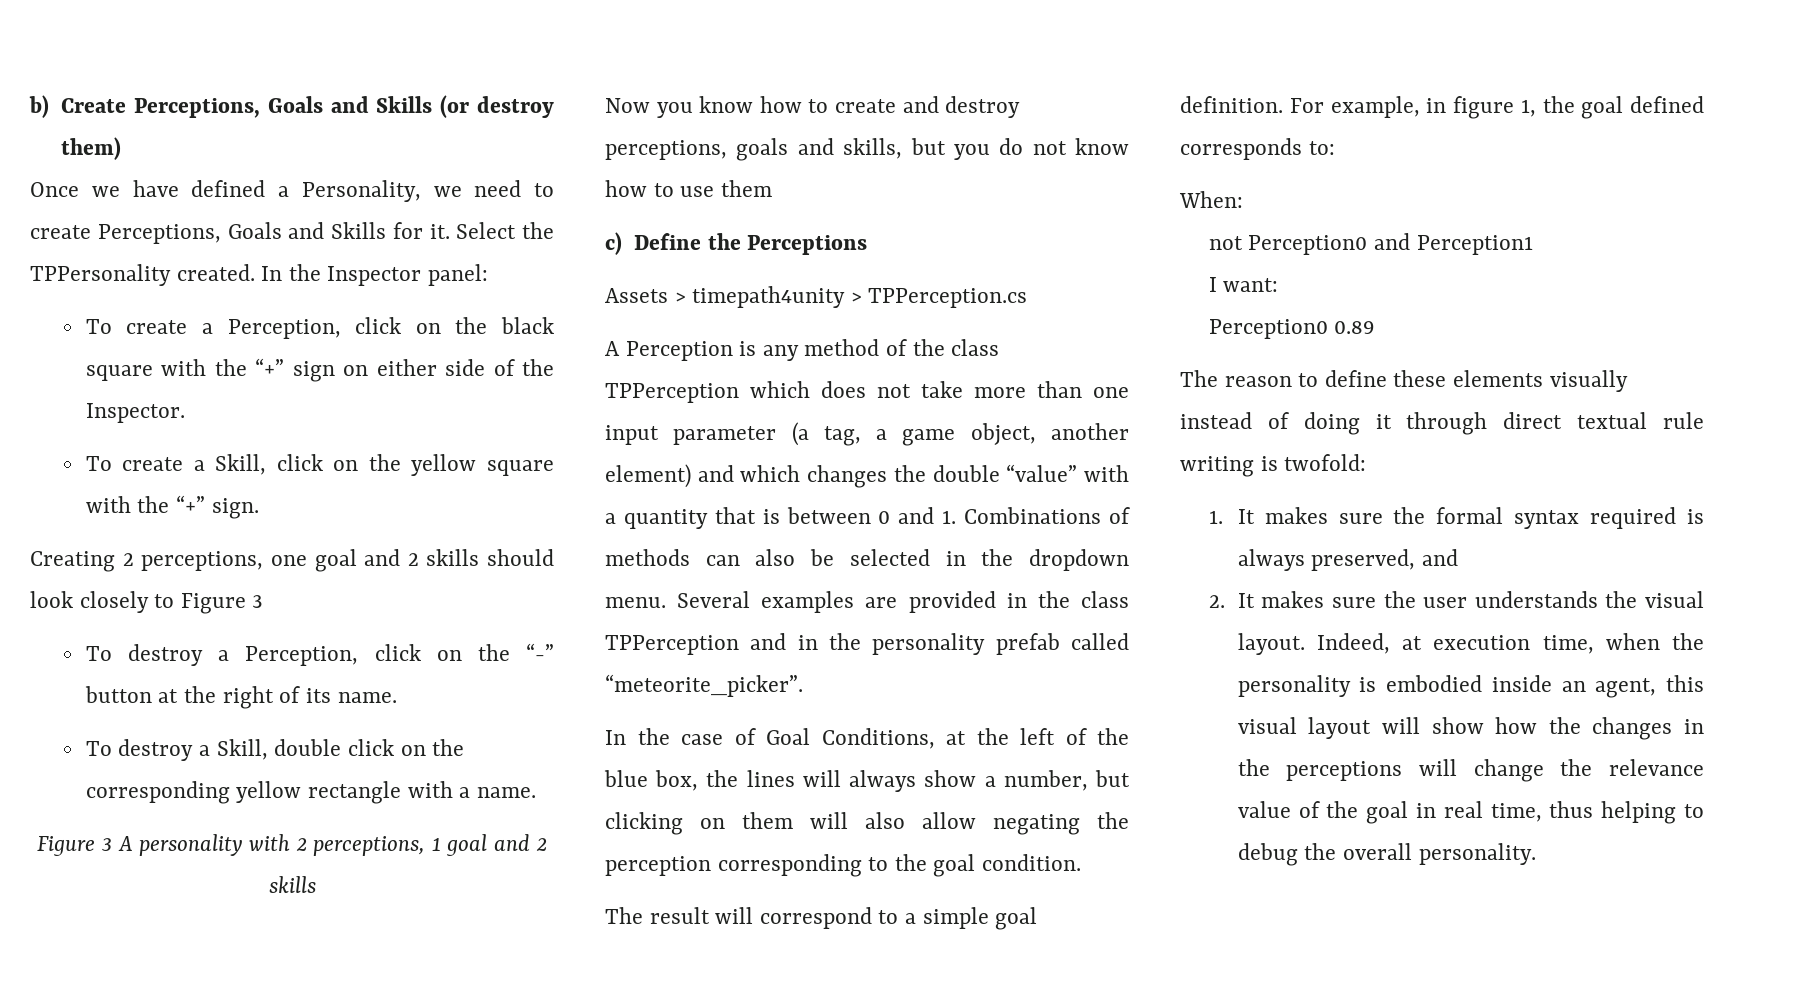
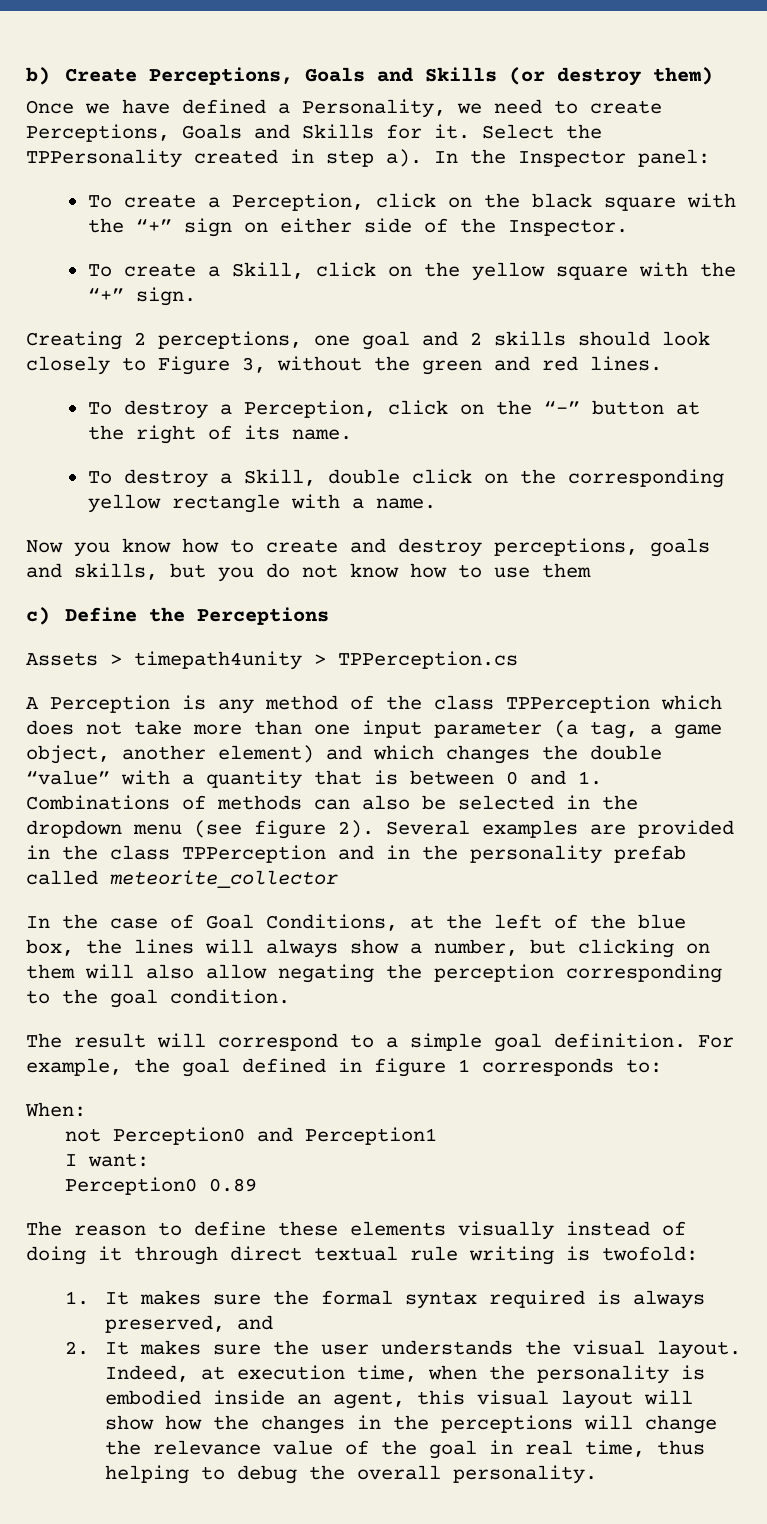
- Select the TPPersonality created.
+ Select the TPPersonality created in step a).
- Creating 2 perceptions, one goal and 2 skills should look closely to Figure 3
+ Creating 2 perceptions, one goal and 2 skills should look closely to Figure 3, without the green and red lines.
- Figure 3 A personality with 2 perceptions, 1 goal and 2 skills
- A Perception is any method of the class TPPerception which does not take more than one input parameter (a tag, a game object, another element) and which changes the double “value” with a quantity that is between 0 and 1. Combinations of methods can also be selected in the dropdown menu.
+ A Perception is any method of the class TPPerception which does not take more than one input parameter (a tag, a game object, another element) and which changes the double “value” with a quantity that is between 0 and 1. Combinations of methods can also be selected in the dropdown menu (see figure 2).
- Several examples are provided in the class TPPerception and in the personality prefab called “meteorite_picker”.
+ Several examples are provided in the class TPPerception and in the personality prefab called meteorite_collector
- For example, in figure 1, the goal defined corresponds to:
+ For example, the goal defined in figure 1 corresponds to:

